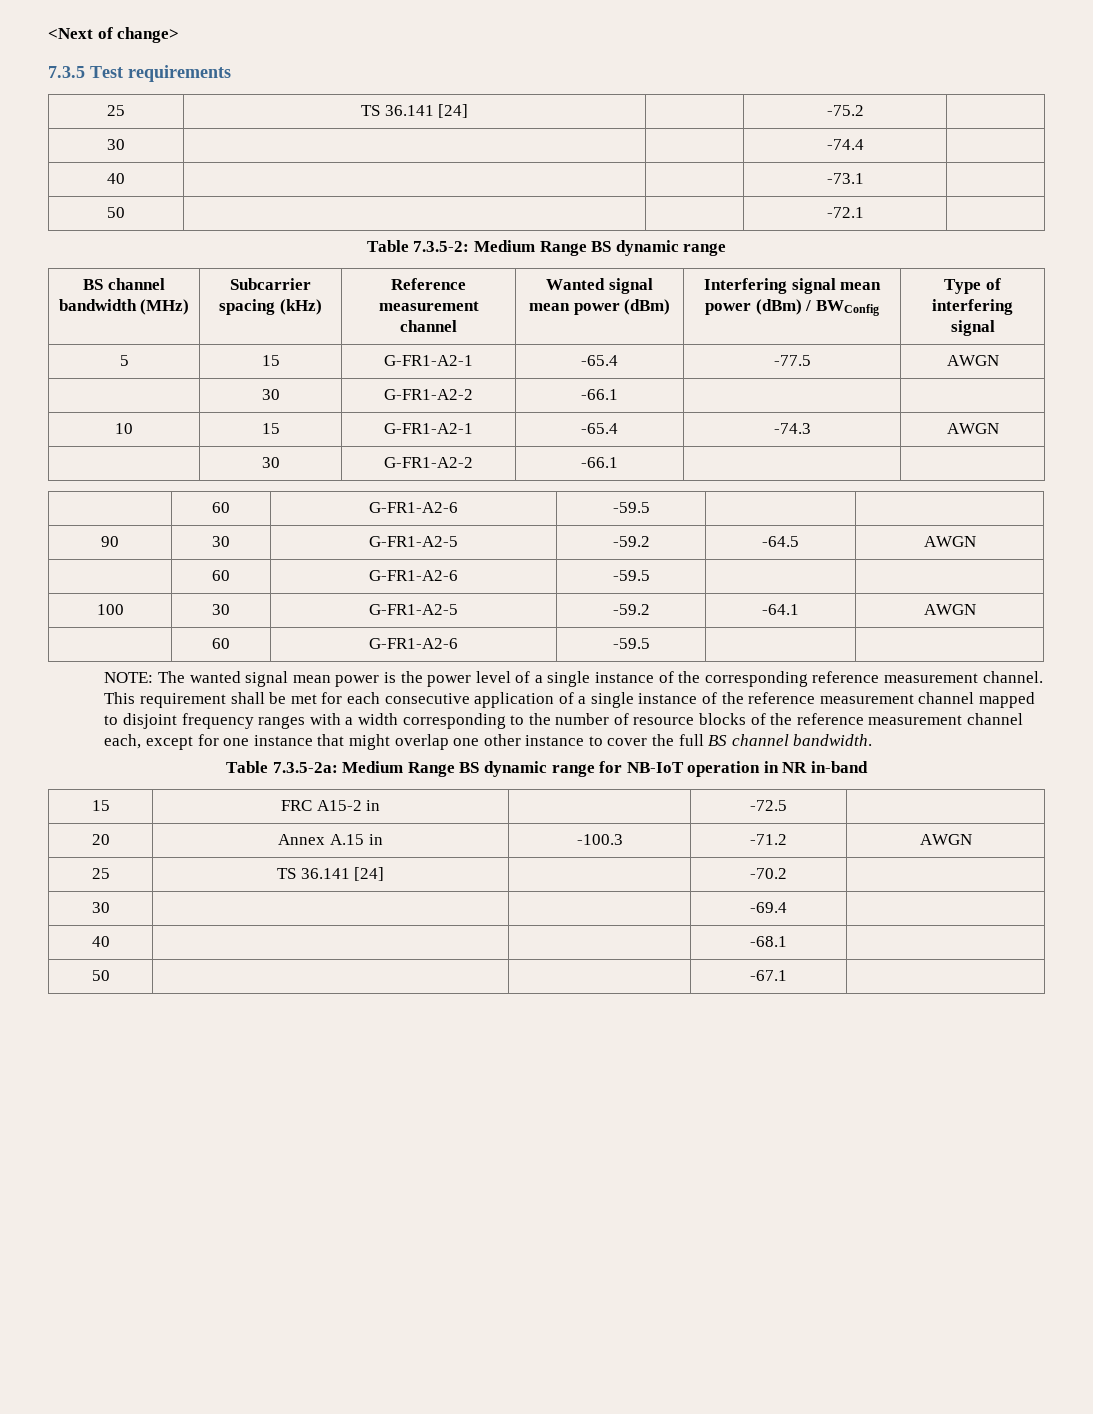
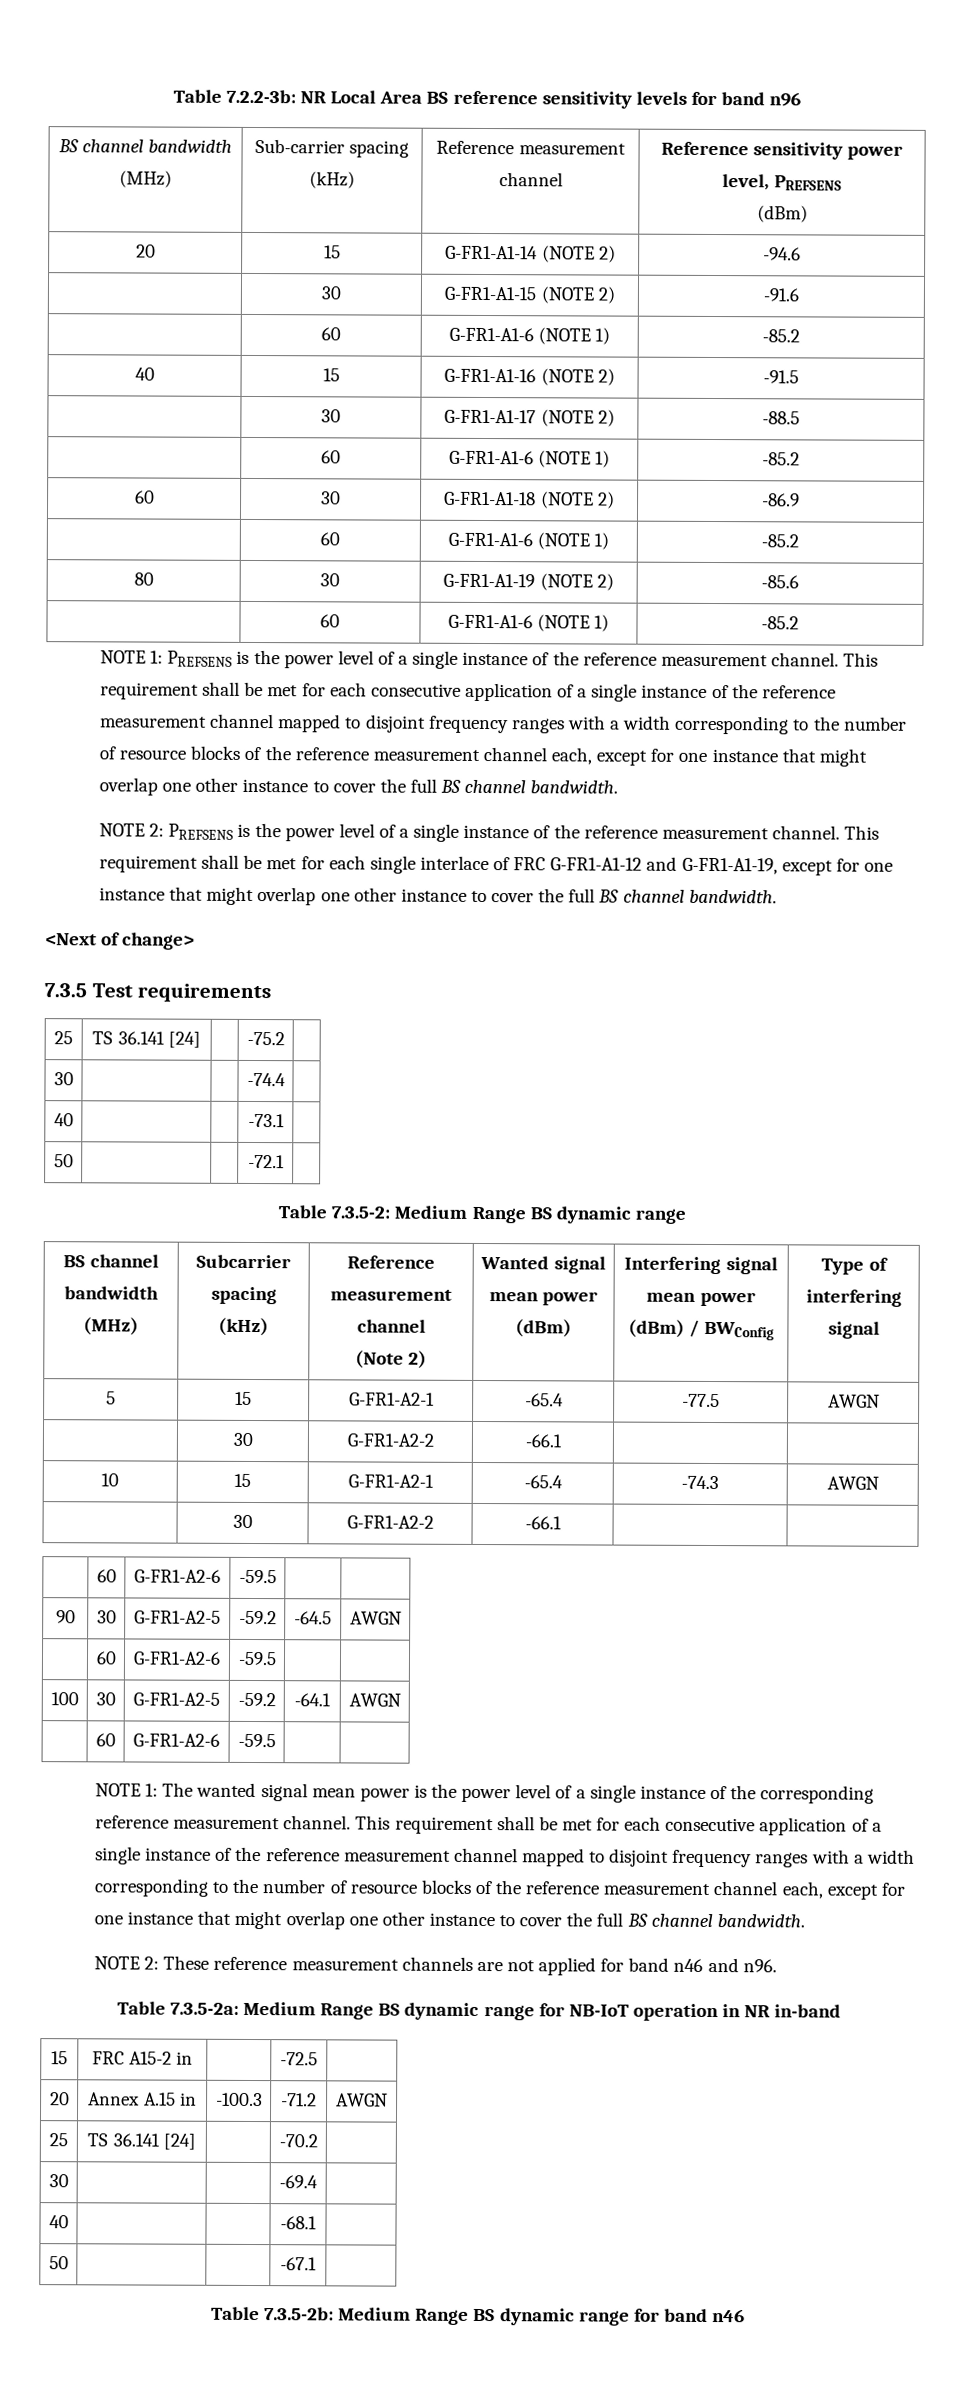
+ Table 7.2.2-3b: NR Local Area BS reference sensitivity levels for band n96
+ BS channel bandwidth (MHz) | Sub-carrier spacing (kHz) | Reference measurement channel | Reference sensitivity power level, PREFSENS
+ (dBm)
+ 20 | 15 | G-FR1-A1-14 (NOTE 2) | -94.6
+ | 30 | G-FR1-A1-15 (NOTE 2) | -91.6
+ | 60 | G-FR1-A1-6 (NOTE 1) | -85.2
+ 40 | 15 | G-FR1-A1-16 (NOTE 2) | -91.5
+ | 30 | G-FR1-A1-17 (NOTE 2) | -88.5
+ | 60 | G-FR1-A1-6 (NOTE 1) | -85.2
+ 60 | 30 | G-FR1-A1-18 (NOTE 2) | -86.9
+ | 60 | G-FR1-A1-6 (NOTE 1) | -85.2
+ 80 | 30 | G-FR1-A1-19 (NOTE 2) | -85.6
+ | 60 | G-FR1-A1-6 (NOTE 1) | -85.2
+ NOTE 1: PREFSENS is the power level of a single instance of the reference measurement channel. This requirement shall be met for each consecutive application of a single instance of the reference measurement channel mapped to disjoint frequency ranges with a width corresponding to the number of resource blocks of the reference measurement channel each, except for one instance that might overlap one other instance to cover the full BS channel bandwidth.
+ NOTE 2: PREFSENS is the power level of a single instance of the reference measurement channel. This requirement shall be met for each single interlace of FRC G-FR1-A1-12 and G-FR1-A1-19, except for one instance that might overlap one other instance to cover the full BS channel bandwidth.
- BS channel bandwidth (MHz) | Subcarrier spacing (kHz) | Reference measurement channel | Wanted signal mean power (dBm) | Interfering signal mean power (dBm) / BWConfig | Type of interfering signal
+ BS channel bandwidth (MHz) | Subcarrier spacing (kHz) | Reference measurement channel
+ (Note 2) | Wanted signal mean power (dBm) | Interfering signal mean power (dBm) / BWConfig | Type of interfering signal
- NOTE: The wanted signal mean power is the power level of a single instance of the corresponding reference measurement channel.
+ NOTE 1: The wanted signal mean power is the power level of a single instance of the corresponding reference measurement channel.
+ NOTE 2: These reference measurement channels are not applied for band n46 and n96.
+ Table 7.3.5-2b: Medium Range BS dynamic range for band n46

